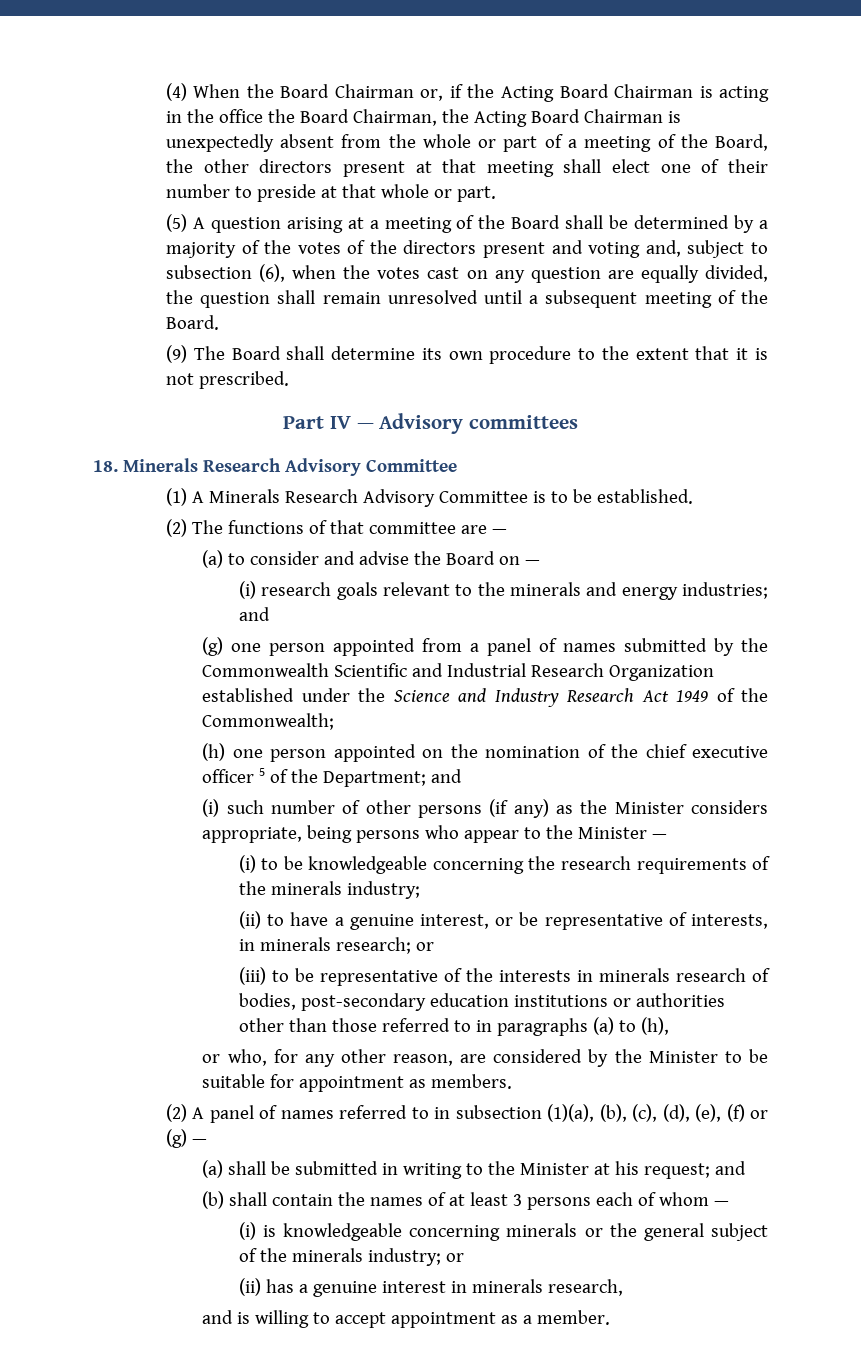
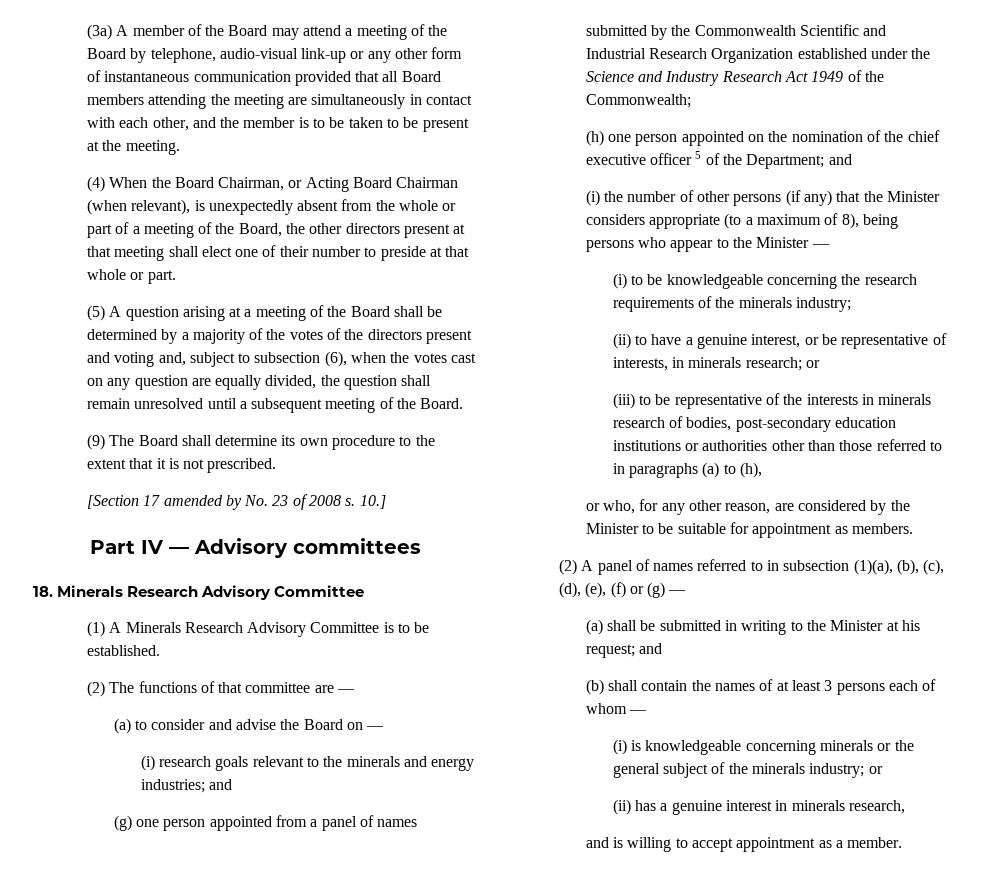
- (4) When the Board Chairman or, if the Acting Board Chairman is acting in the office the Board Chairman, the Acting Board Chairman is unexpectedly absent from the whole or part of a meeting of the Board, the other directors present at that meeting shall elect one of their number to preside at that whole or part.
+ (3a) A member of the Board may attend a meeting of the Board by telephone, audio-visual link-up or any other form of instantaneous communication provided that all Board members attending the meeting are simultaneously in contact with each other, and the member is to be taken to be present at the meeting.
+ (4) When the Board Chairman, or Acting Board Chairman (when relevant), is unexpectedly absent from the whole or part of a meeting of the Board, the other directors present at that meeting shall elect one of their number to preside at that whole or part.
+ [Section 17 amended by No. 23 of 2008 s. 10.]
- (i) such number of other persons (if any) as the Minister considers appropriate, being persons who appear to the Minister —
+ (i) the number of other persons (if any) that the Minister considers appropriate (to a maximum of 8), being persons who appear to the Minister —

